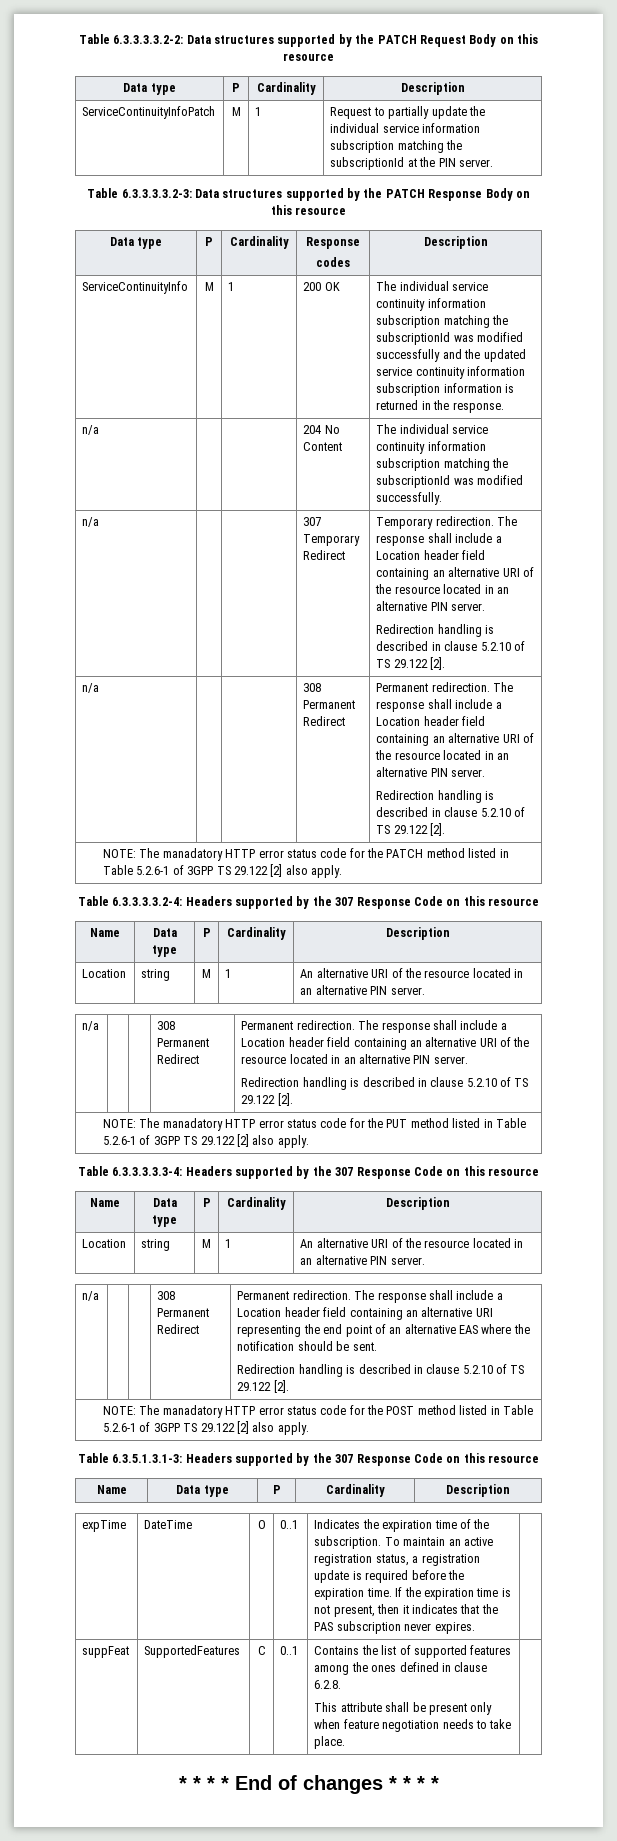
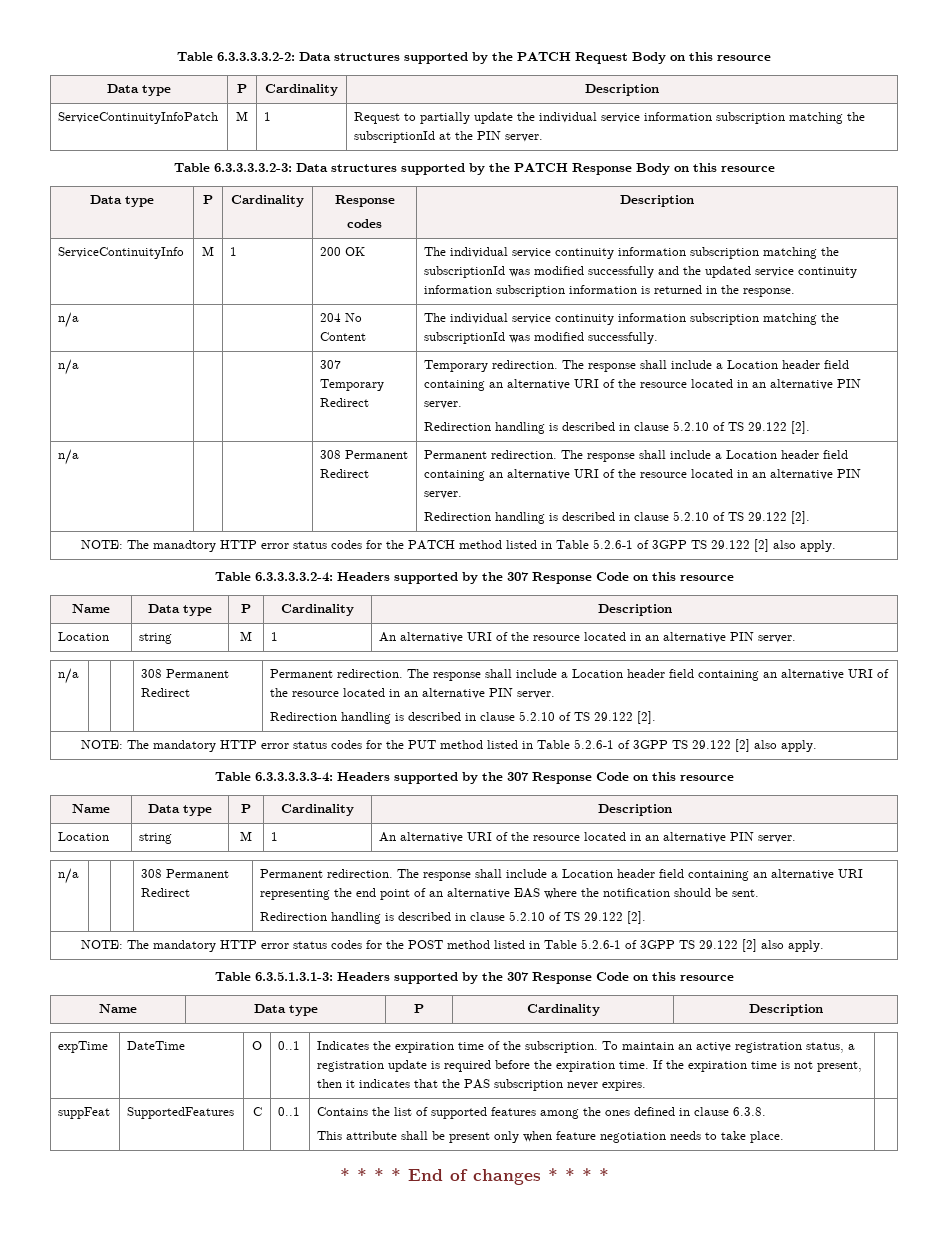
- NOTE: The manadatory HTTP error status code for the PATCH method listed in Table 5.2.6-1 of 3GPP TS 29.122 [2] also apply.
+ NOTE: The manadtory HTTP error status codes for the PATCH method listed in Table 5.2.6-1 of 3GPP TS 29.122 [2] also apply.
- NOTE: The manadatory HTTP error status code for the PUT method listed in Table 5.2.6-1 of 3GPP TS 29.122 [2] also apply.
+ NOTE: The mandatory HTTP error status codes for the PUT method listed in Table 5.2.6-1 of 3GPP TS 29.122 [2] also apply.
- NOTE: The manadatory HTTP error status code for the POST method listed in Table 5.2.6-1 of 3GPP TS 29.122 [2] also apply.
+ NOTE: The mandatory HTTP error status codes for the POST method listed in Table 5.2.6-1 of 3GPP TS 29.122 [2] also apply.
- suppFeat | SupportedFeatures | C | 0..1 | Contains the list of supported features among the ones defined in clause 6.2.8.
+ suppFeat | SupportedFeatures | C | 0..1 | Contains the list of supported features among the ones defined in clause 6.3.8.

